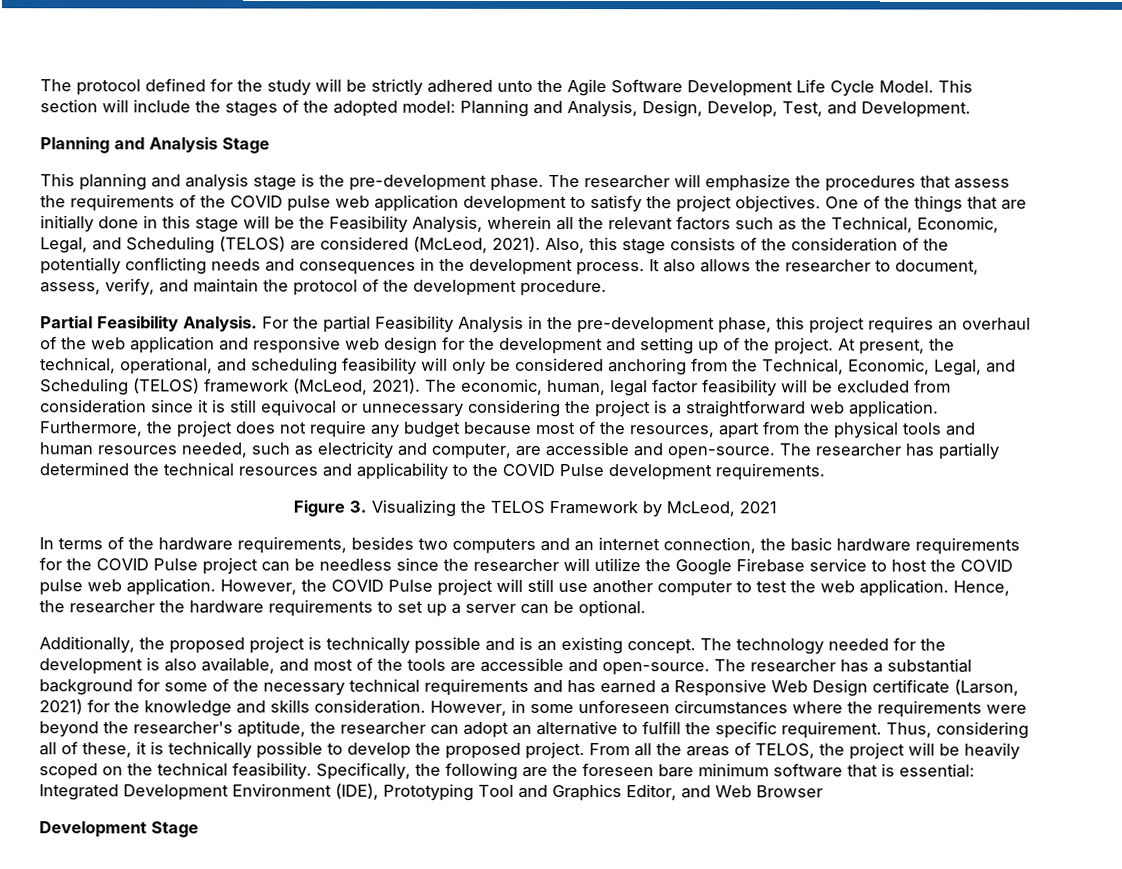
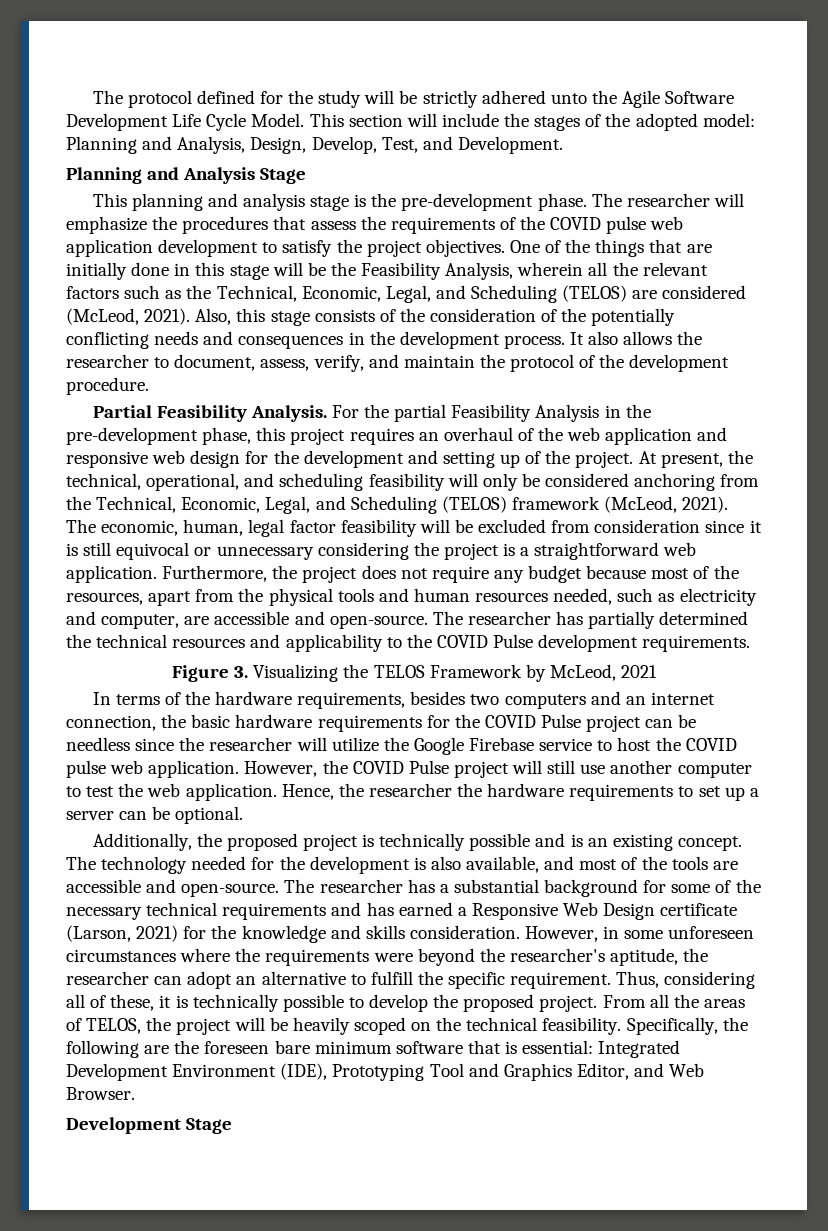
- Specifically, the following are the foreseen bare minimum software that is essential: Integrated Development Environment (IDE), Prototyping Tool and Graphics Editor, and Web Browser
+ Specifically, the following are the foreseen bare minimum software that is essential: Integrated Development Environment (IDE), Prototyping Tool and Graphics Editor, and Web Browser.

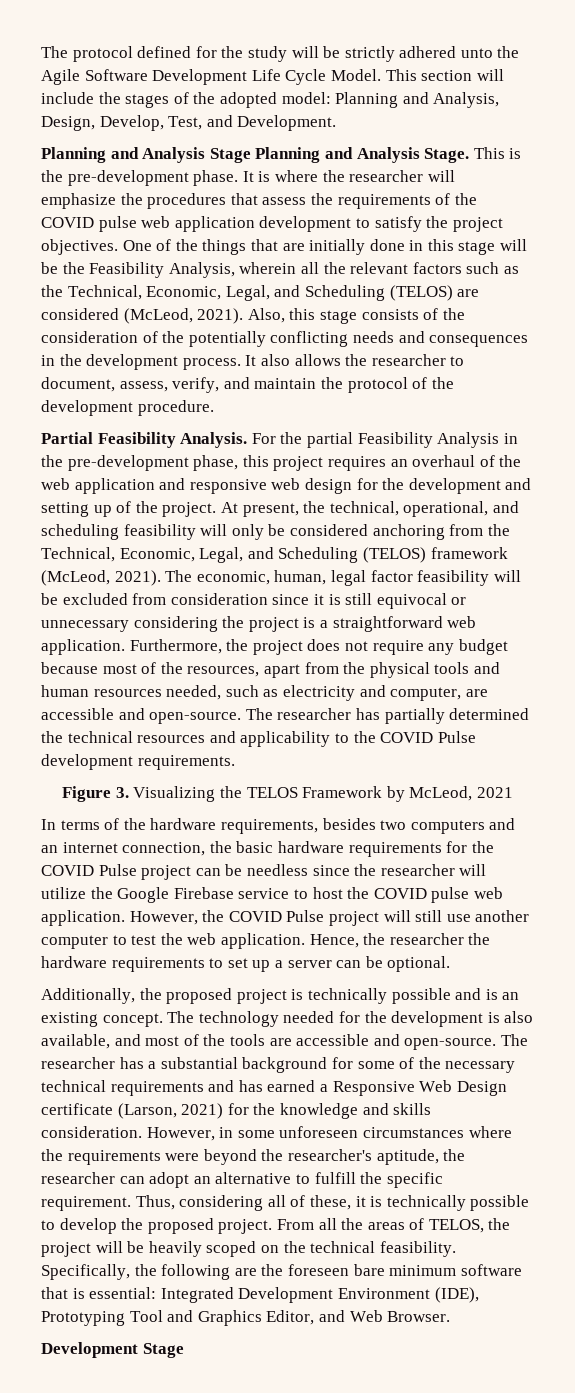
- Planning and Analysis Stage
- This planning and analysis stage is the pre-development phase. The researcher will emphasize the procedures that assess the requirements of the COVID pulse web application development to satisfy the project objectives.
+ Planning and Analysis Stage Planning and Analysis Stage. This is the pre-development phase. It is where the researcher will emphasize the procedures that assess the requirements of the COVID pulse web application development to satisfy the project objectives.

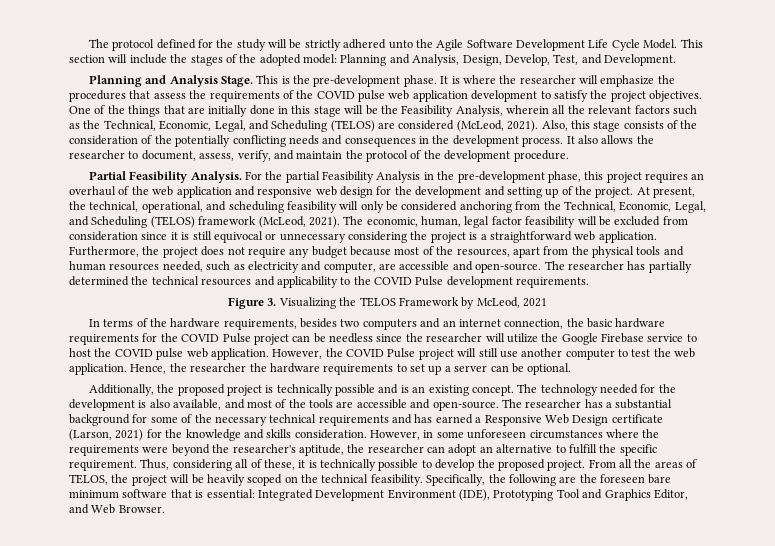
- Planning and Analysis Stage Planning and Analysis Stage.
+ Planning and Analysis Stage.
- Development Stage

